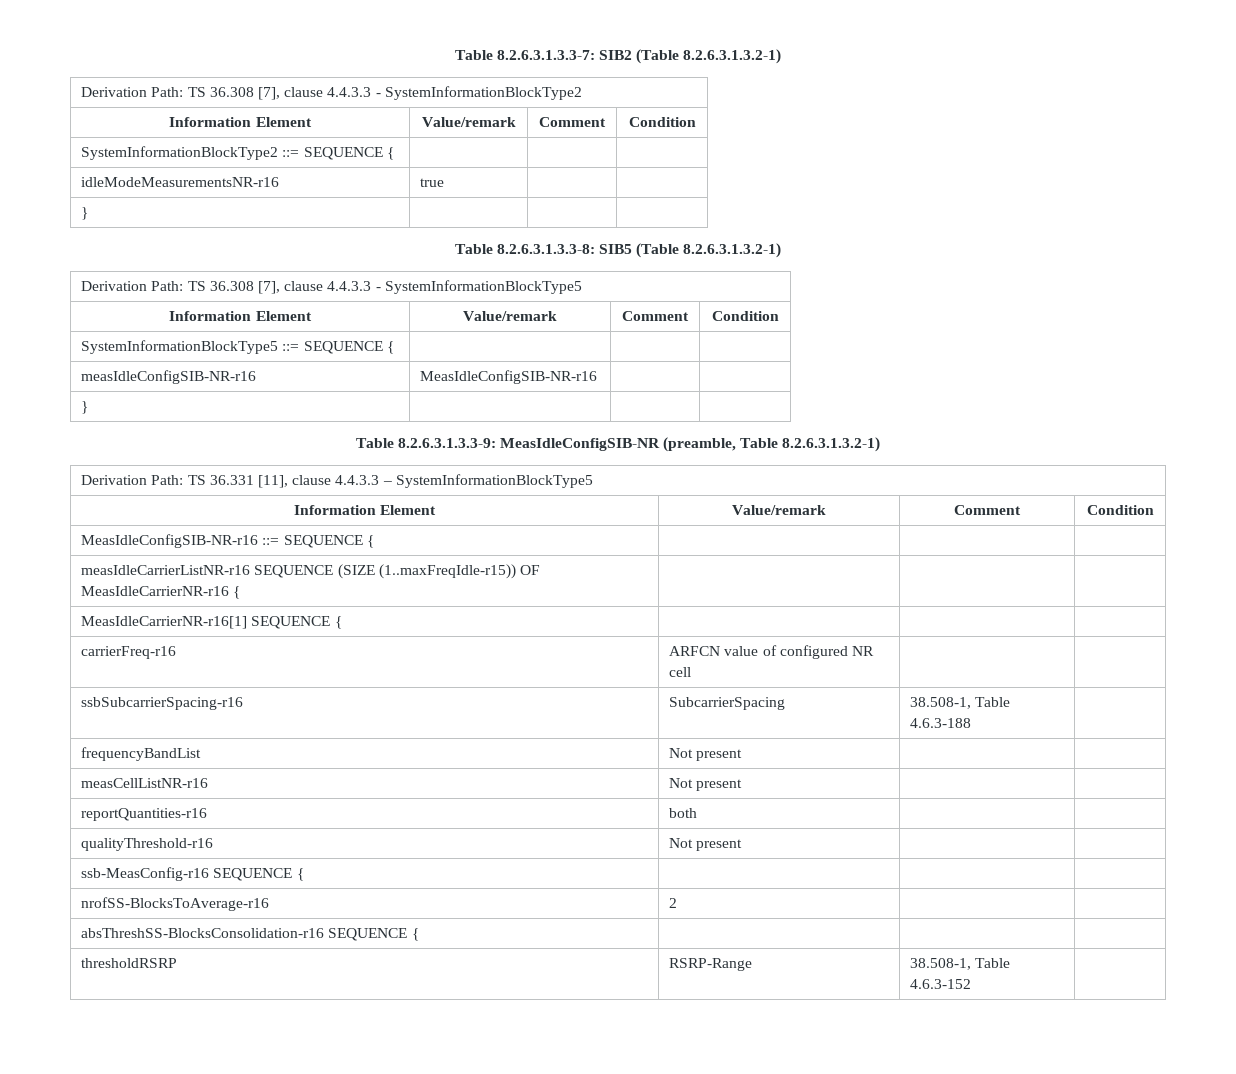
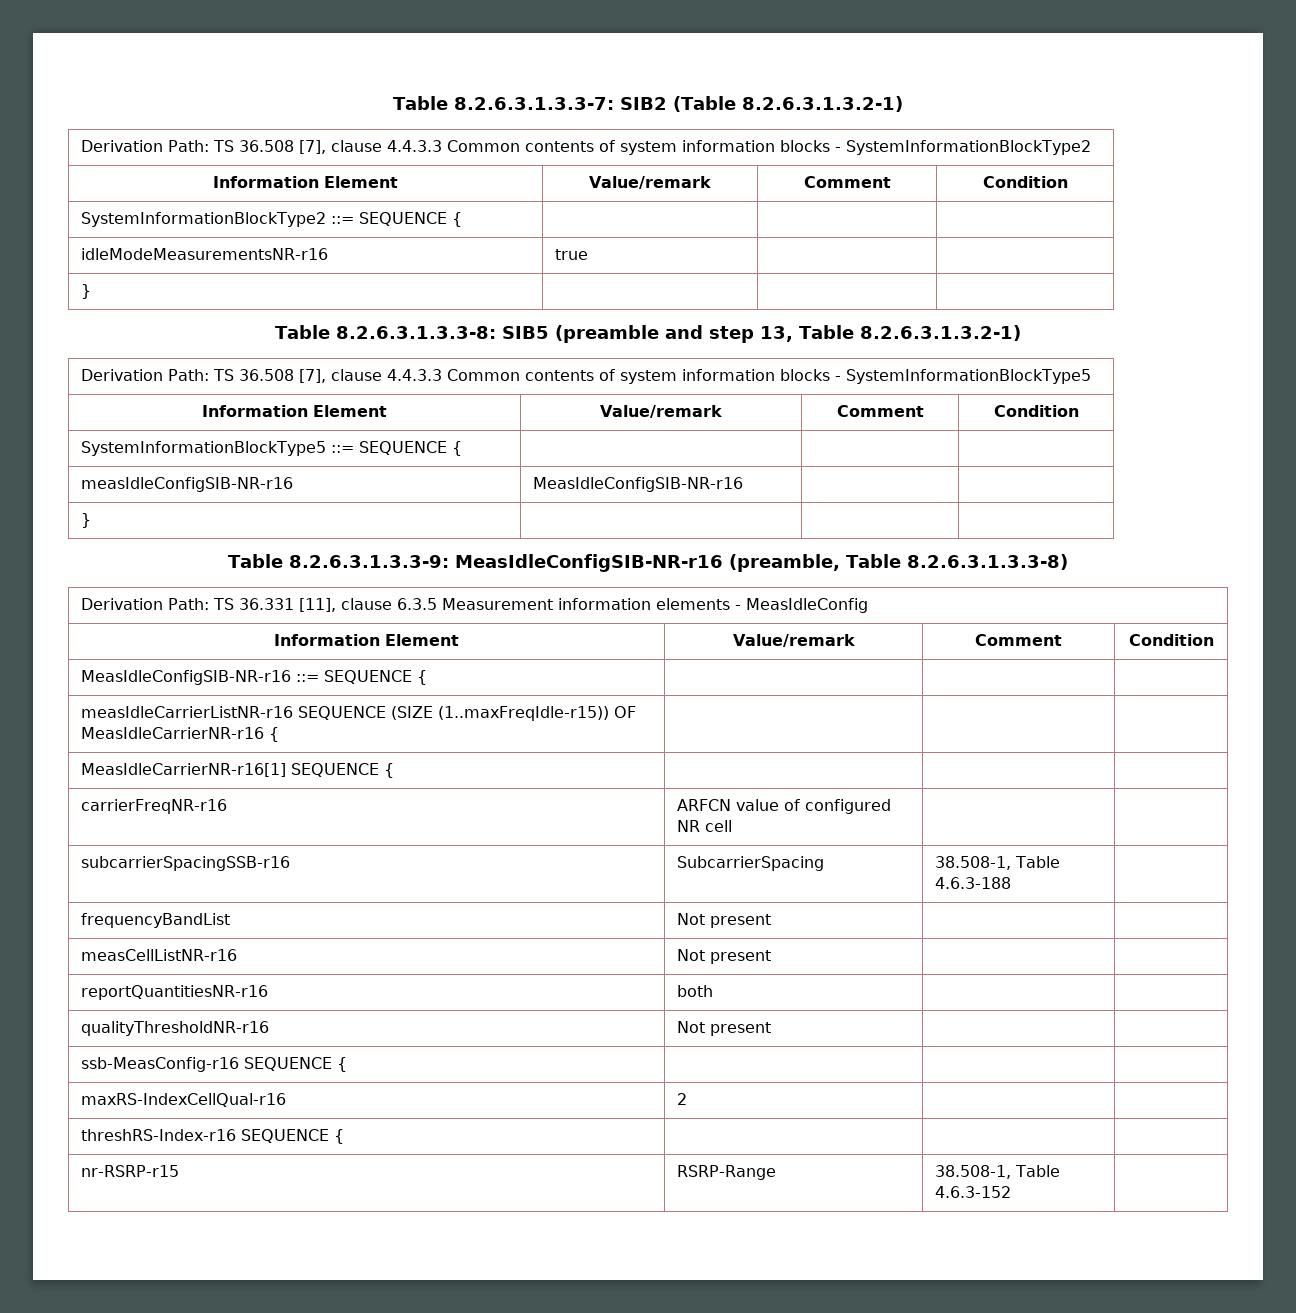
- Derivation Path: TS 36.308 [7], clause 4.4.3.3 - SystemInformationBlockType2
+ Derivation Path: TS 36.508 [7], clause 4.4.3.3 Common contents of system information blocks - SystemInformationBlockType2
- Table 8.2.6.3.1.3.3-8: SIB5 (Table 8.2.6.3.1.3.2-1)
- Derivation Path: TS 36.308 [7], clause 4.4.3.3 - SystemInformationBlockType5
+ Table 8.2.6.3.1.3.3-8: SIB5 (preamble and step 13, Table 8.2.6.3.1.3.2-1)
+ Derivation Path: TS 36.508 [7], clause 4.4.3.3 Common contents of system information blocks - SystemInformationBlockType5
- Table 8.2.6.3.1.3.3-9: MeasIdleConfigSIB-NR (preamble, Table 8.2.6.3.1.3.2-1)
+ Table 8.2.6.3.1.3.3-9: MeasIdleConfigSIB-NR-r16 (preamble, Table 8.2.6.3.1.3.3-8)
- Derivation Path: TS 36.331 [11], clause 4.4.3.3 – SystemInformationBlockType5
+ Derivation Path: TS 36.331 [11], clause 6.3.5 Measurement information elements - MeasIdleConfig
- carrierFreq-r16 | ARFCN value of configured NR cell | |
+ carrierFreqNR-r16 | ARFCN value of configured NR cell | |
- ssbSubcarrierSpacing-r16 | SubcarrierSpacing | 38.508-1, Table 4.6.3-188 |
+ subcarrierSpacingSSB-r16 | SubcarrierSpacing | 38.508-1, Table 4.6.3-188 |
- reportQuantities-r16 | both | |
+ reportQuantitiesNR-r16 | both | |
- qualityThreshold-r16 | Not present | |
+ qualityThresholdNR-r16 | Not present | |
- nrofSS-BlocksToAverage-r16 | 2 | |
+ maxRS-IndexCellQual-r16 | 2 | |
- absThreshSS-BlocksConsolidation-r16 SEQUENCE { | | |
- thresholdRSRP | RSRP-Range | 38.508-1, Table 4.6.3-152 |
+ threshRS-Index-r16 SEQUENCE { | | |
+ nr-RSRP-r15 | RSRP-Range | 38.508-1, Table 4.6.3-152 |

